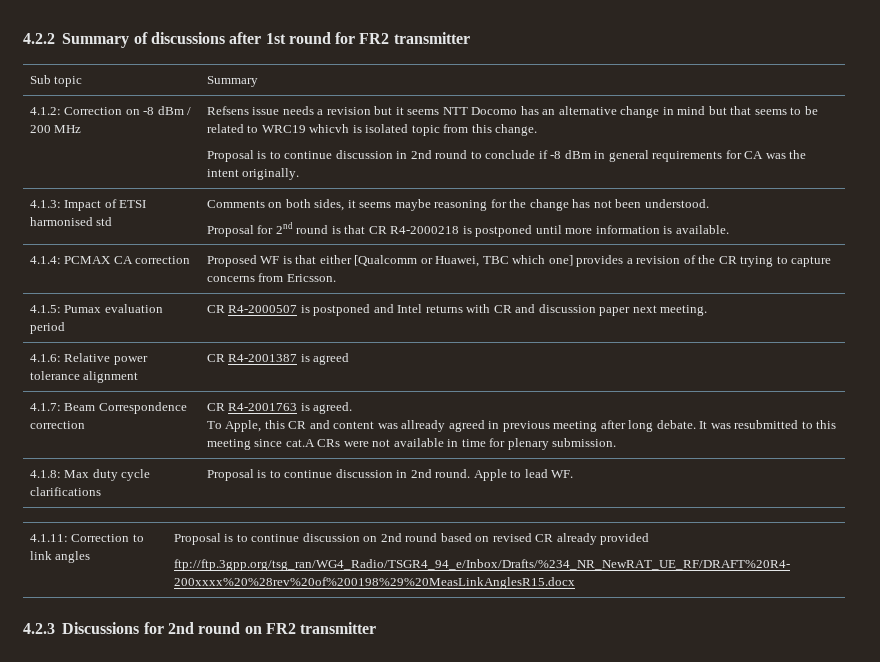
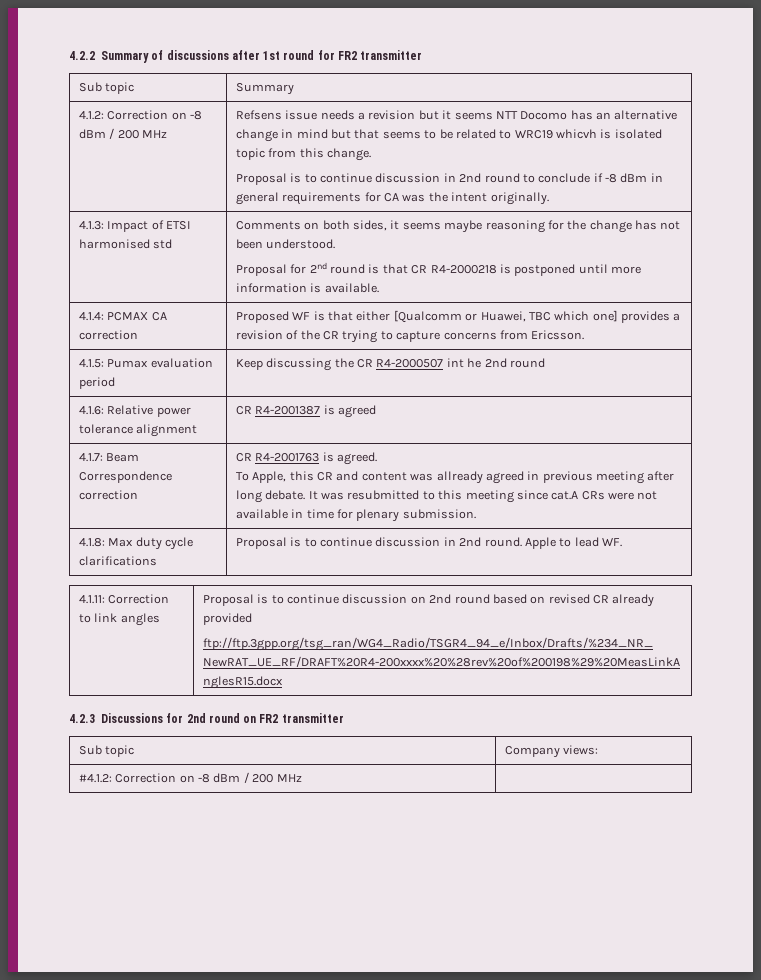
- 4.1.5: Pumax evaluation period | CR R4-2000507 is postponed and Intel returns with CR and discussion paper next meeting.
+ 4.1.5: Pumax evaluation period | Keep discussing the CR R4-2000507 int he 2nd round
+ Sub topic | Company views:
+ #4.1.2: Correction on -8 dBm / 200 MHz |

